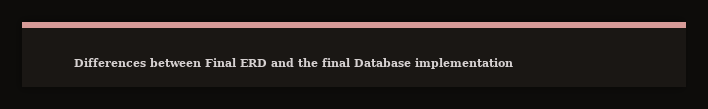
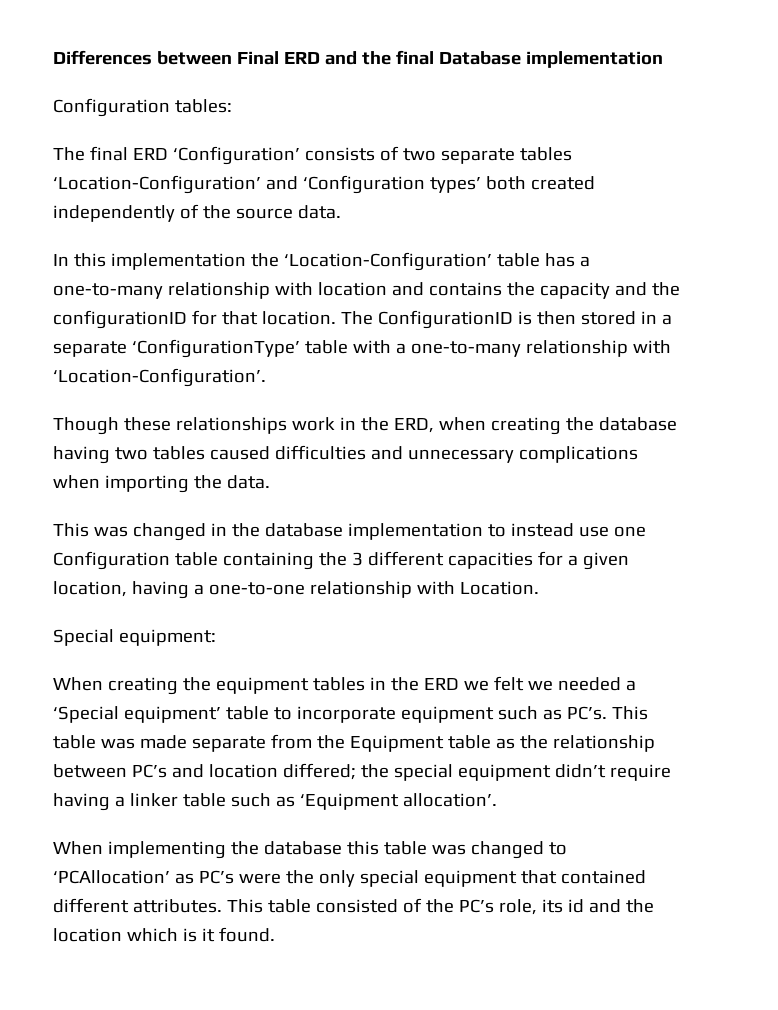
+ Configuration tables:
+ The final ERD ‘Configuration’ consists of two separate tables ‘Location-Configuration’ and ‘Configuration types’ both created independently of the source data.
+ In this implementation the ‘Location-Configuration’ table has a one-to-many relationship with location and contains the capacity and the configurationID for that location. The ConfigurationID is then stored in a separate ‘ConfigurationType’ table with a one-to-many relationship with ‘Location-Configuration’.
+ Though these relationships work in the ERD, when creating the database having two tables caused difficulties and unnecessary complications when importing the data.
+ This was changed in the database implementation to instead use one Configuration table containing the 3 different capacities for a given location, having a one-to-one relationship with Location.
+ Special equipment:
+ When creating the equipment tables in the ERD we felt we needed a ‘Special equipment’ table to incorporate equipment such as PC’s. This table was made separate from the Equipment table as the relationship between PC’s and location differed; the special equipment didn’t require having a linker table such as ‘Equipment allocation’.
+ When implementing the database this table was changed to ‘PCAllocation’ as PC’s were the only special equipment that contained different attributes. This table consisted of the PC’s role, its id and the location which is it found.

